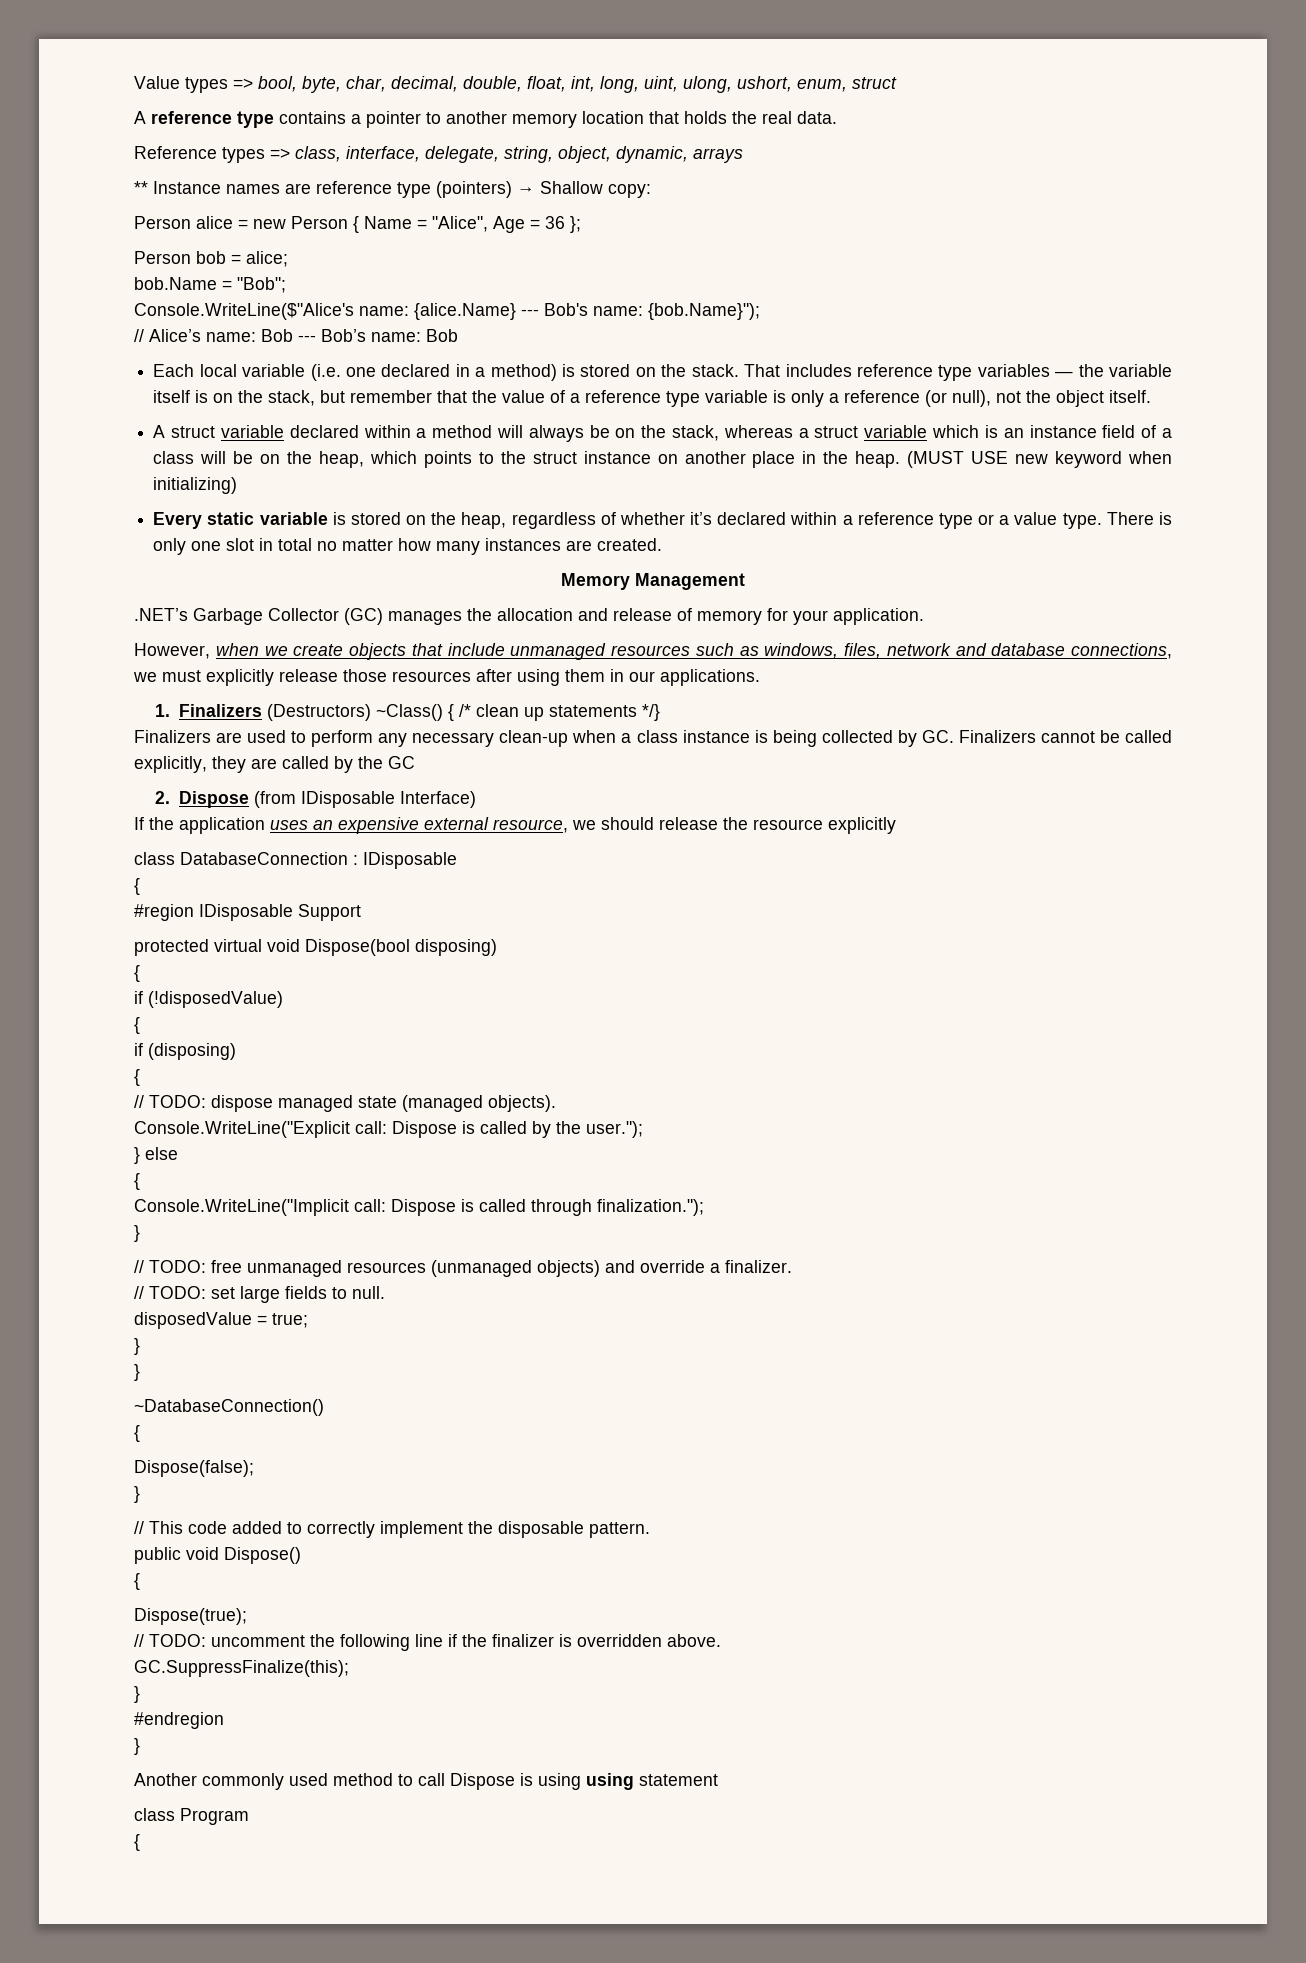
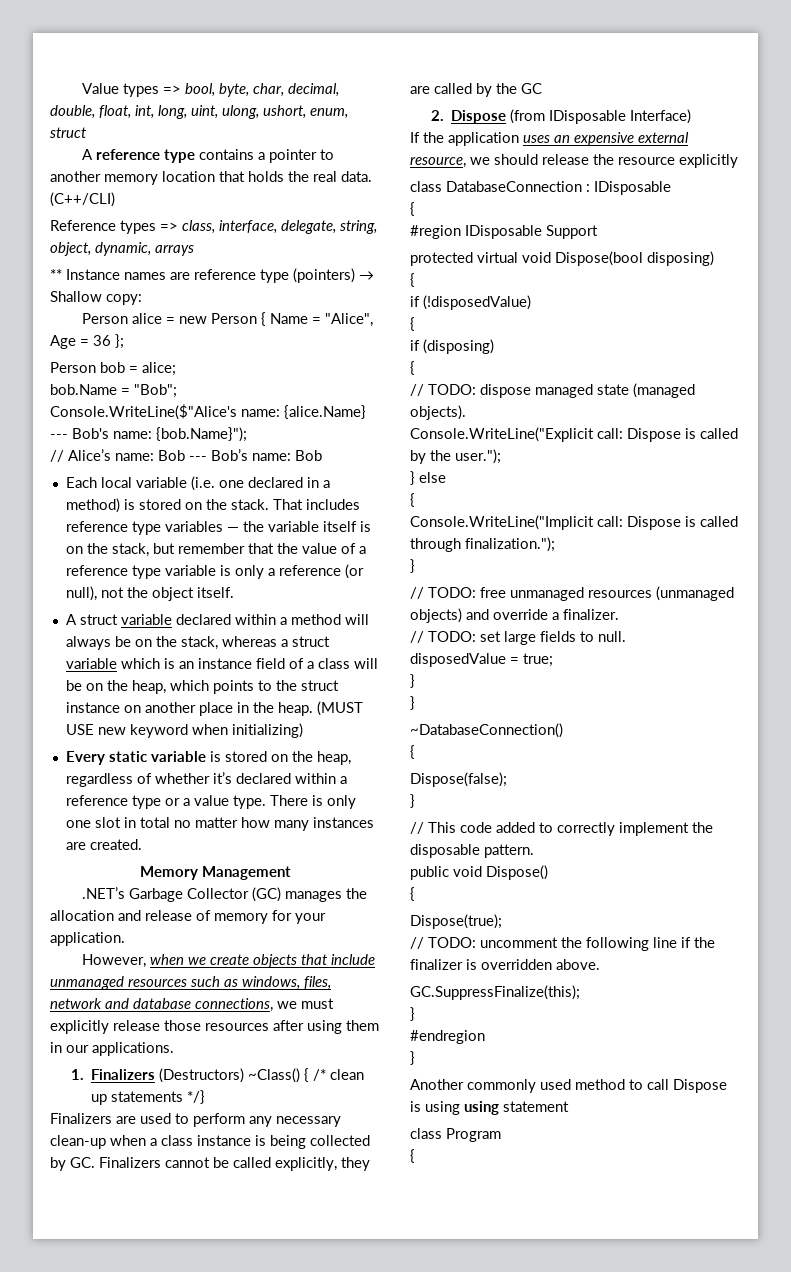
+ (C++/CLI)

